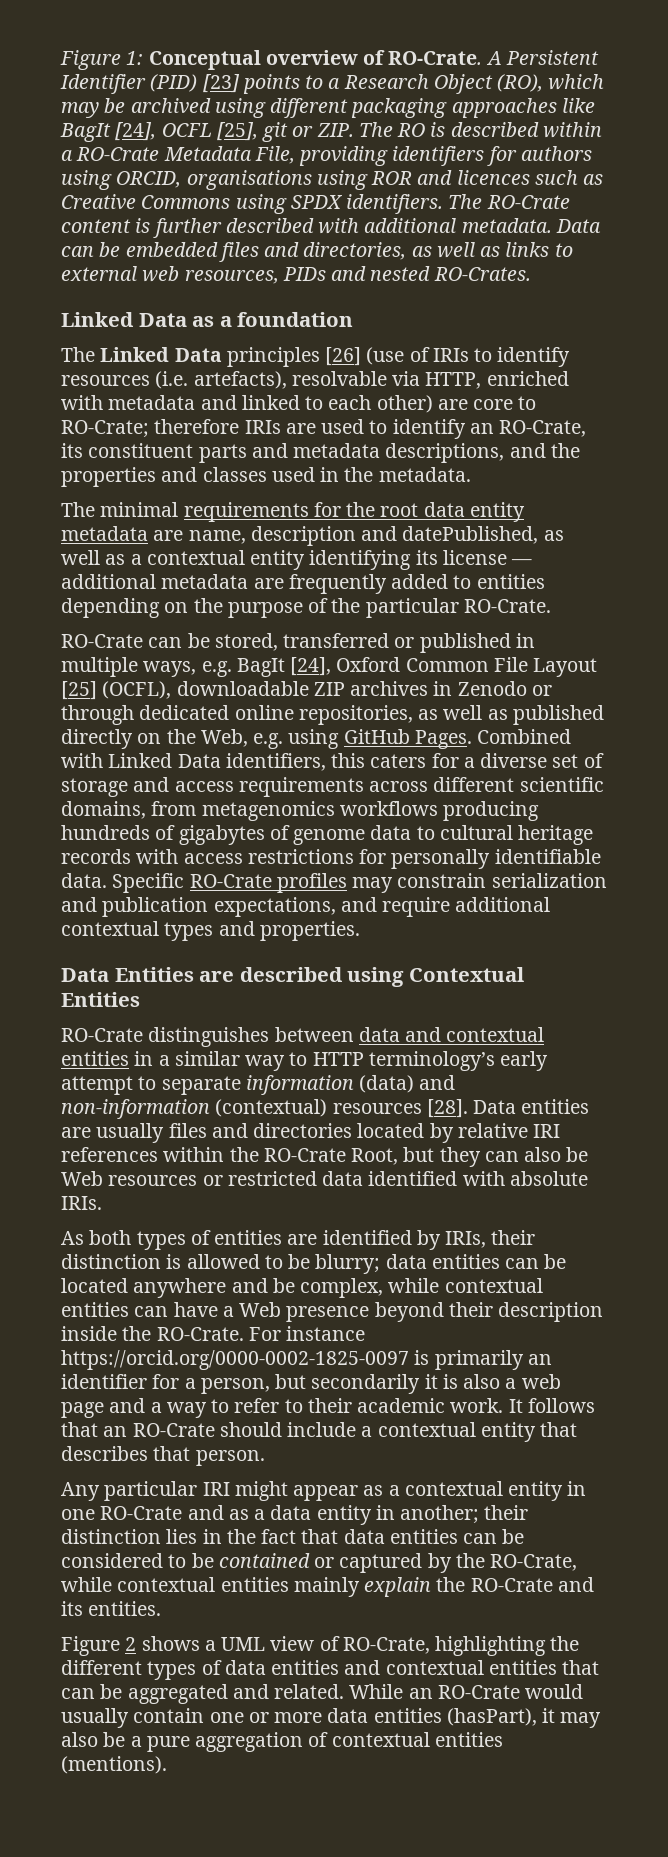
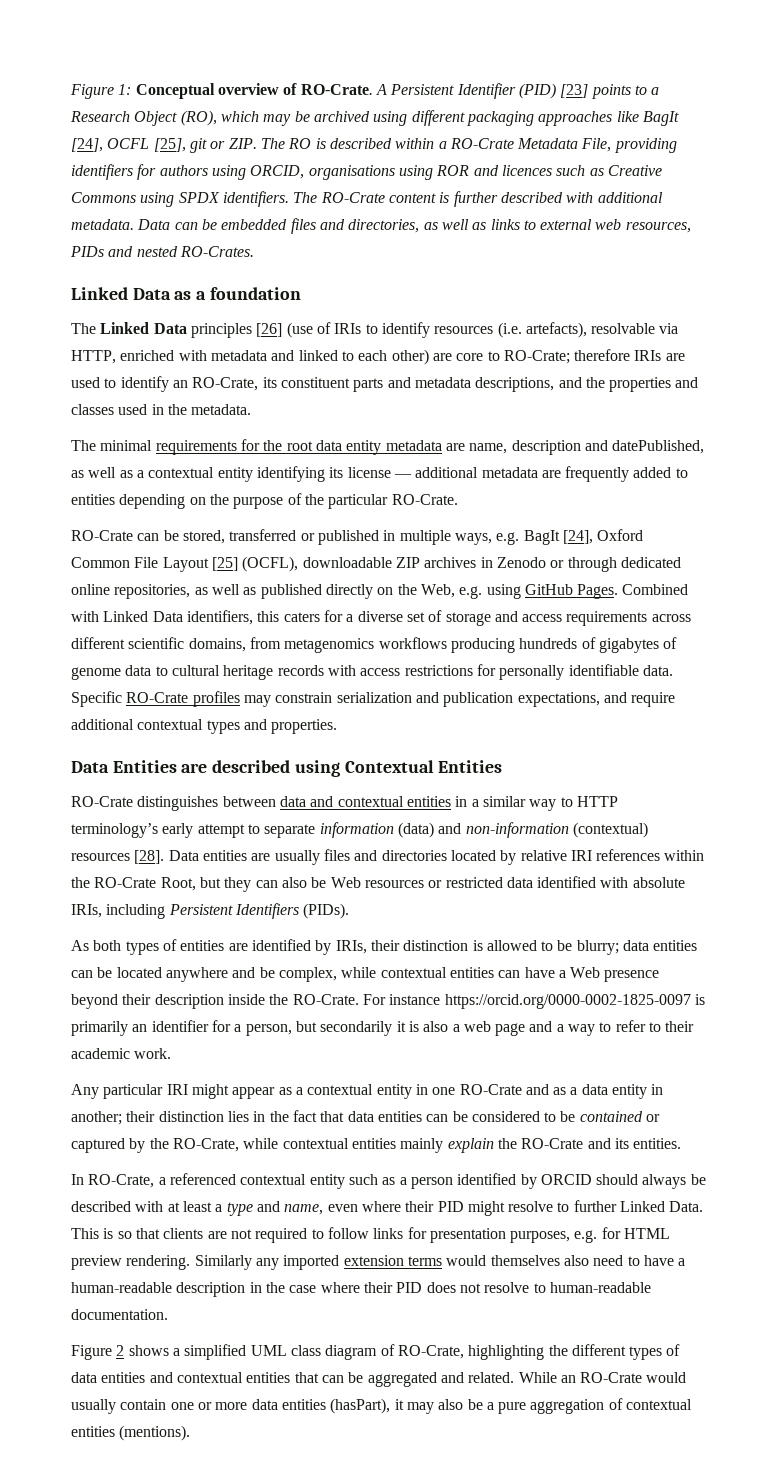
- Data entities are usually files and directories located by relative IRI references within the RO-Crate Root, but they can also be Web resources or restricted data identified with absolute IRIs.
+ Data entities are usually files and directories located by relative IRI references within the RO-Crate Root, but they can also be Web resources or restricted data identified with absolute IRIs, including Persistent Identifiers (PIDs).
- It follows that an RO-Crate should include a contextual entity that describes that person.
+ In RO-Crate, a referenced contextual entity such as a person identified by ORCID should always be described with at least a type and name, even where their PID might resolve to further Linked Data. This is so that clients are not required to follow links for presentation purposes, e.g. for HTML preview rendering. Similarly any imported extension terms would themselves also need to have a human-readable description in the case where their PID does not resolve to human-readable documentation.
- Figure 2 shows a UML view of RO-Crate, highlighting the different types of data entities and contextual entities that can be aggregated and related.
+ Figure 2 shows a simplified UML class diagram of RO-Crate, highlighting the different types of data entities and contextual entities that can be aggregated and related.

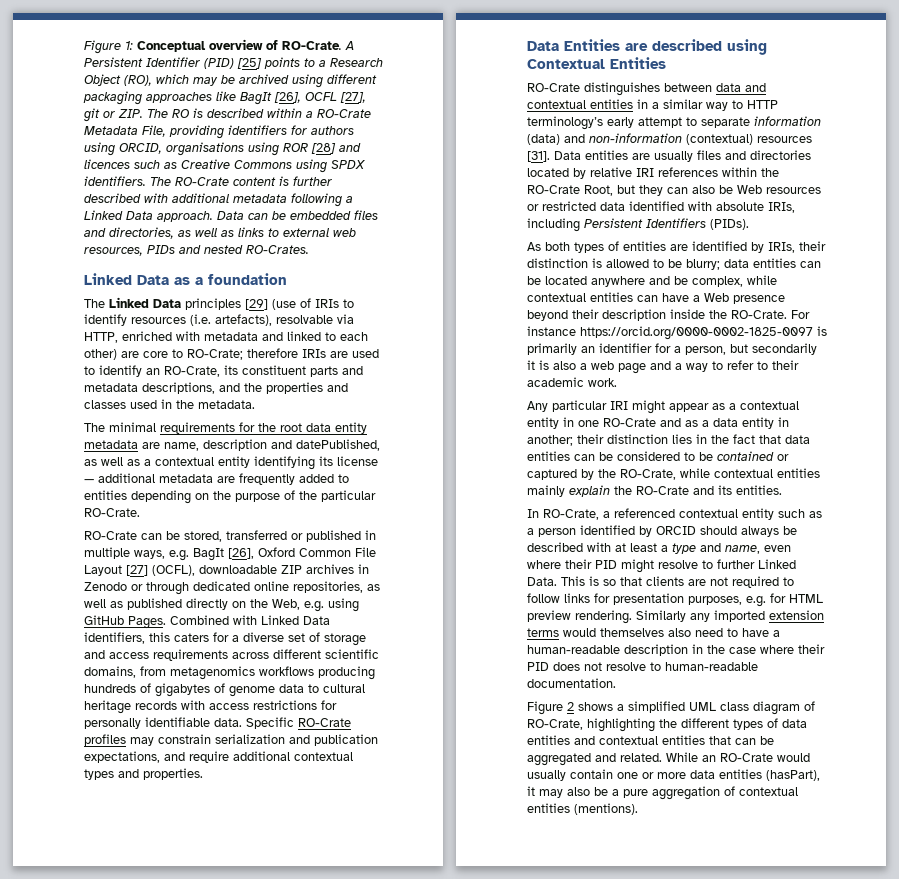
- A Persistent Identifier (PID) [23] points to a Research Object (RO), which may be archived using different packaging approaches like BagIt [24], OCFL [25], git or ZIP. The RO is described within a RO-Crate Metadata File, providing identifiers for authors using ORCID, organisations using ROR and licences such as Creative Commons using SPDX identifiers.
+ A Persistent Identifier (PID) [25] points to a Research Object (RO), which may be archived using different packaging approaches like BagIt [26], OCFL [27], git or ZIP. The RO is described within a RO-Crate Metadata File, providing identifiers for authors using ORCID, organisations using ROR [28] and licences such as Creative Commons using SPDX identifiers.
- The RO-Crate content is further described with additional metadata.
+ The RO-Crate content is further described with additional metadata following a Linked Data approach.
- The Linked Data principles [26] (use of IRIs to identify resources (i.e. artefacts), resolvable via HTTP, enriched with metadata and linked to each other) are core to RO-Crate; therefore IRIs are used to identify an RO-Crate, its constituent parts and metadata descriptions, and the properties and classes used in the metadata.
+ The Linked Data principles [29] (use of IRIs to identify resources (i.e. artefacts), resolvable via HTTP, enriched with metadata and linked to each other) are core to RO-Crate; therefore IRIs are used to identify an RO-Crate, its constituent parts and metadata descriptions, and the properties and classes used in the metadata.
- RO-Crate can be stored, transferred or published in multiple ways, e.g. BagIt [24], Oxford Common File Layout [25] (OCFL), downloadable ZIP archives in Zenodo or through dedicated online repositories, as well as published directly on the Web, e.g. using GitHub Pages.
+ RO-Crate can be stored, transferred or published in multiple ways, e.g. BagIt [26], Oxford Common File Layout [27] (OCFL), downloadable ZIP archives in Zenodo or through dedicated online repositories, as well as published directly on the Web, e.g. using GitHub Pages.
- RO-Crate distinguishes between data and contextual entities in a similar way to HTTP terminology’s early attempt to separate information (data) and non-information (contextual) resources [28].
+ RO-Crate distinguishes between data and contextual entities in a similar way to HTTP terminology’s early attempt to separate information (data) and non-information (contextual) resources [31].

